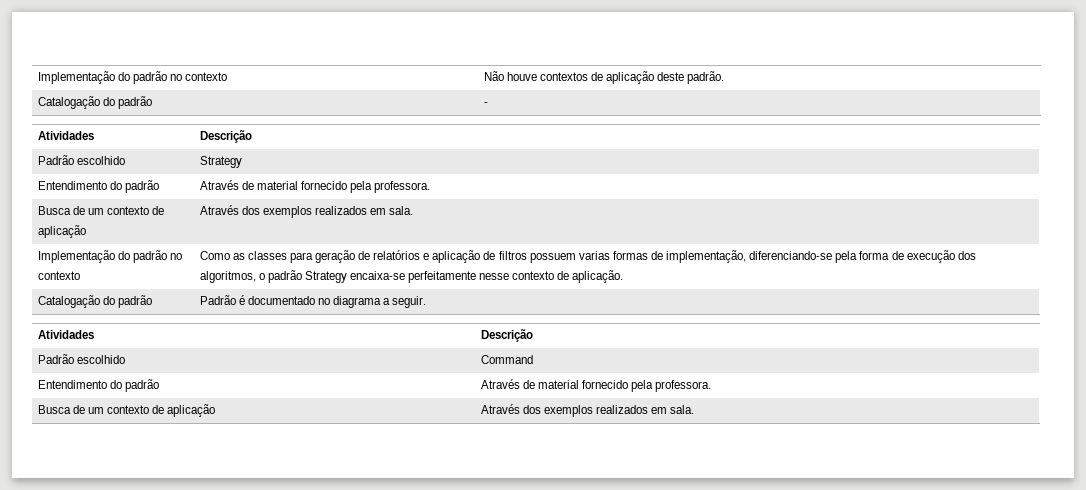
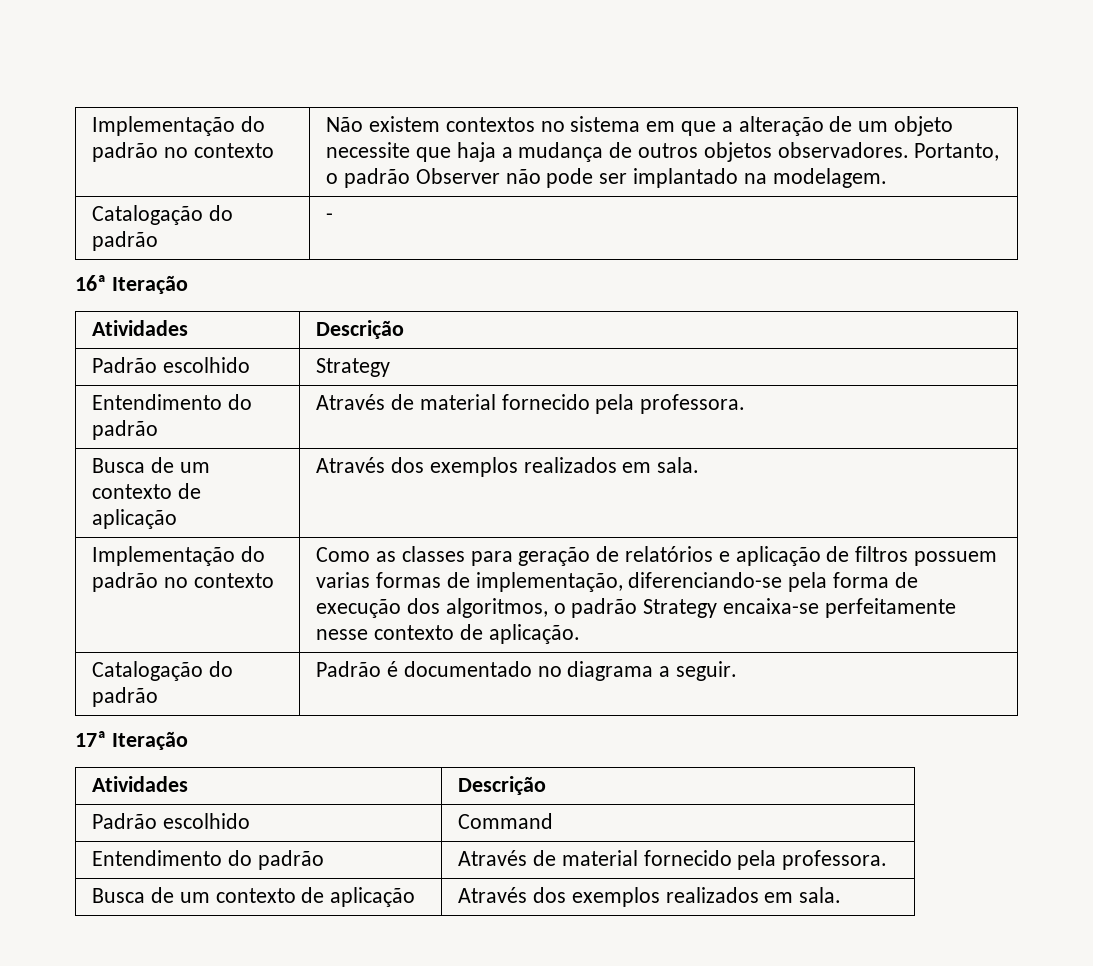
- Implementação do padrão no contexto | Não houve contextos de aplicação deste padrão.
+ Implementação do padrão no contexto | Não existem contextos no sistema em que a alteração de um objeto necessite que haja a mudança de outros objetos observadores. Portanto, o padrão Observer não pode ser implantado na modelagem.
+ 16ª Iteração
+ 17ª Iteração

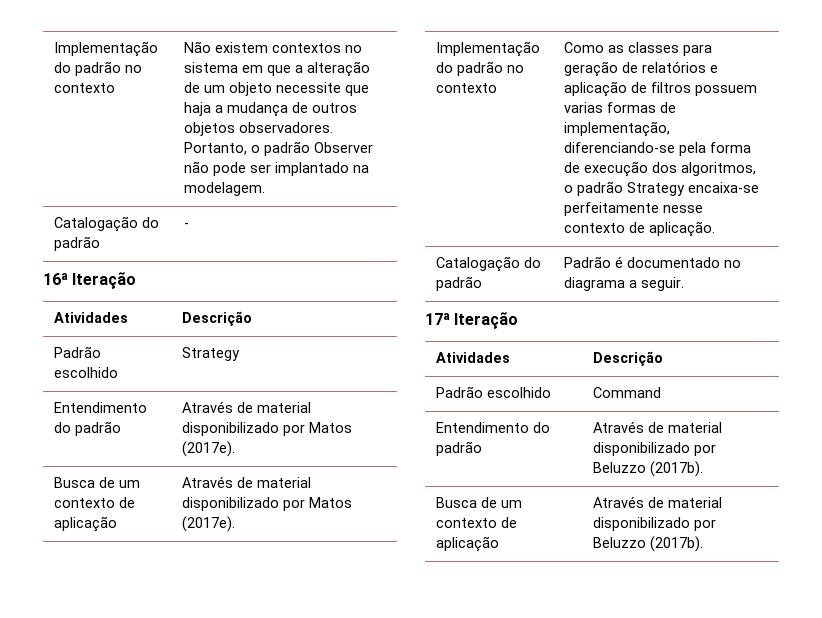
  Padrão escolhido | Strategy
- Entendimento do padrão | Através de material fornecido pela professora.
- Busca de um contexto de aplicação | Através dos exemplos realizados em sala.
+ Entendimento do padrão | Através de material disponibilizado por Matos (2017e).
+ Busca de um contexto de aplicação | Através de material disponibilizado por Matos (2017e).
  Padrão escolhido | Command
- Entendimento do padrão | Através de material fornecido pela professora.
- Busca de um contexto de aplicação | Através dos exemplos realizados em sala.
+ Entendimento do padrão | Através de material disponibilizado por Beluzzo (2017b).
+ Busca de um contexto de aplicação | Através de material disponibilizado por Beluzzo (2017b).

